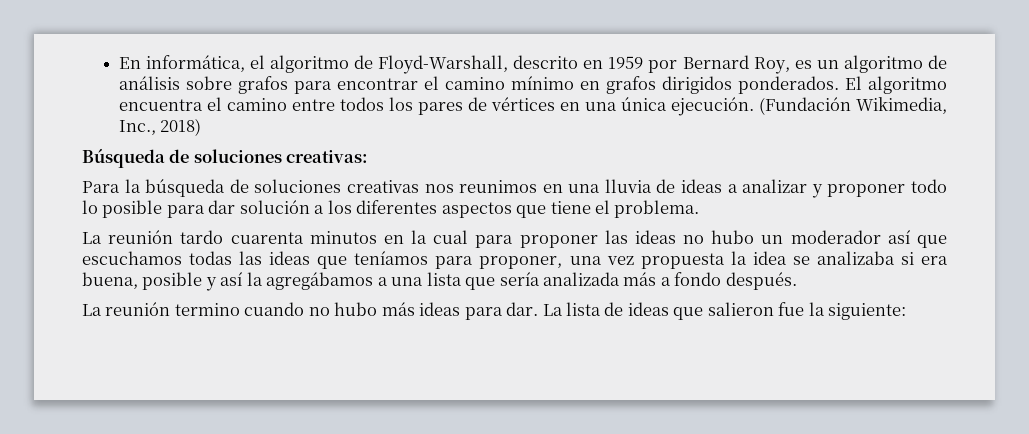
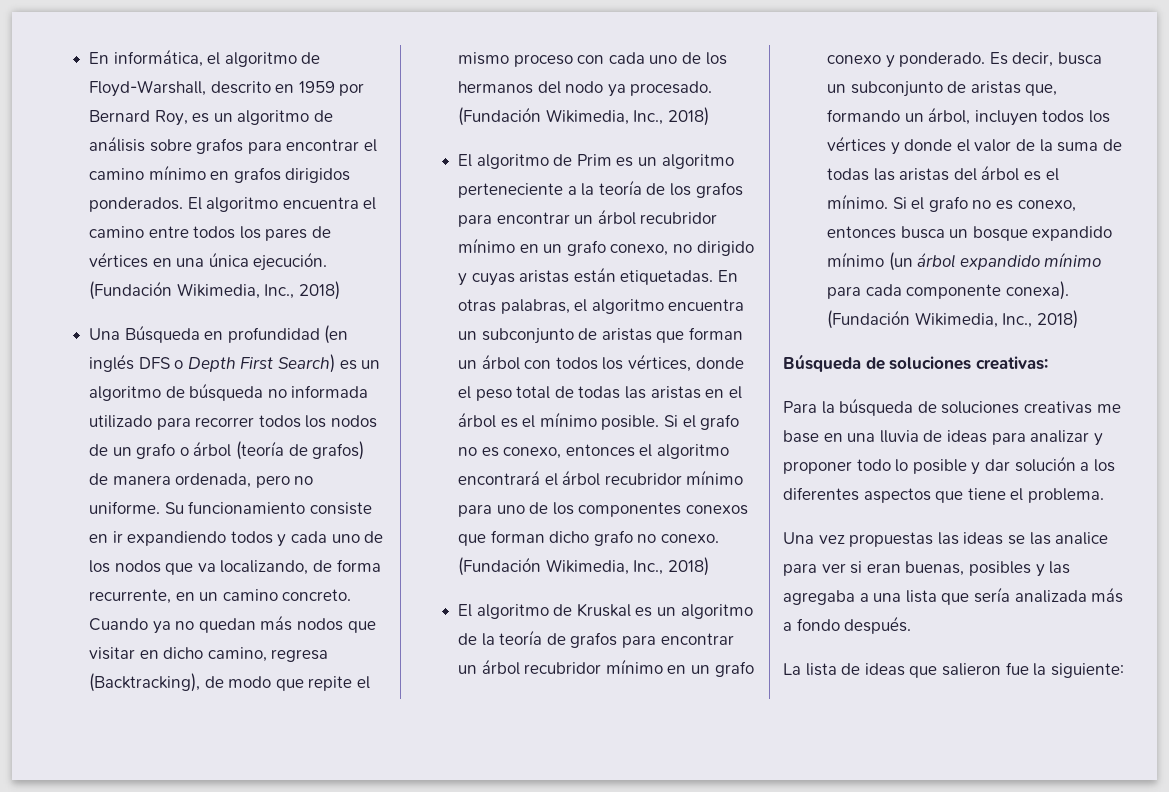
+ Una Búsqueda en profundidad (en inglés DFS o Depth First Search) es un algoritmo de búsqueda no informada utilizado para recorrer todos los nodos de un grafo o árbol (teoría de grafos) de manera ordenada, pero no uniforme. Su funcionamiento consiste en ir expandiendo todos y cada uno de los nodos que va localizando, de forma recurrente, en un camino concreto. Cuando ya no quedan más nodos que visitar en dicho camino, regresa (Backtracking), de modo que repite el mismo proceso con cada uno de los hermanos del nodo ya procesado. (Fundación Wikimedia, Inc., 2018)
+ El algoritmo de Prim es un algoritmo perteneciente a la teoría de los grafos para encontrar un árbol recubridor mínimo en un grafo conexo, no dirigido y cuyas aristas están etiquetadas. En otras palabras, el algoritmo encuentra un subconjunto de aristas que forman un árbol con todos los vértices, donde el peso total de todas las aristas en el árbol es el mínimo posible. Si el grafo no es conexo, entonces el algoritmo encontrará el árbol recubridor mínimo para uno de los componentes conexos que forman dicho grafo no conexo. (Fundación Wikimedia, Inc., 2018)
+ El algoritmo de Kruskal es un algoritmo de la teoría de grafos para encontrar un árbol recubridor mínimo en un grafo conexo y ponderado. Es decir, busca un subconjunto de aristas que, formando un árbol, incluyen todos los vértices y donde el valor de la suma de todas las aristas del árbol es el mínimo. Si el grafo no es conexo, entonces busca un bosque expandido mínimo (un árbol expandido mínimo para cada componente conexa). (Fundación Wikimedia, Inc., 2018)
- Para la búsqueda de soluciones creativas nos reunimos en una lluvia de ideas a analizar y proponer todo lo posible para dar solución a los diferentes aspectos que tiene el problema.
+ Para la búsqueda de soluciones creativas me base en una lluvia de ideas para analizar y proponer todo lo posible y dar solución a los diferentes aspectos que tiene el problema.
- La reunión tardo cuarenta minutos en la cual para proponer las ideas no hubo un moderador así que escuchamos todas las ideas que teníamos para proponer, una vez propuesta la idea se analizaba si era buena, posible y así la agregábamos a una lista que sería analizada más a fondo después.
+ Una vez propuestas las ideas se las analice para ver si eran buenas, posibles y las agregaba a una lista que sería analizada más a fondo después.
- La reunión termino cuando no hubo más ideas para dar. La lista de ideas que salieron fue la siguiente:
+ La lista de ideas que salieron fue la siguiente:

